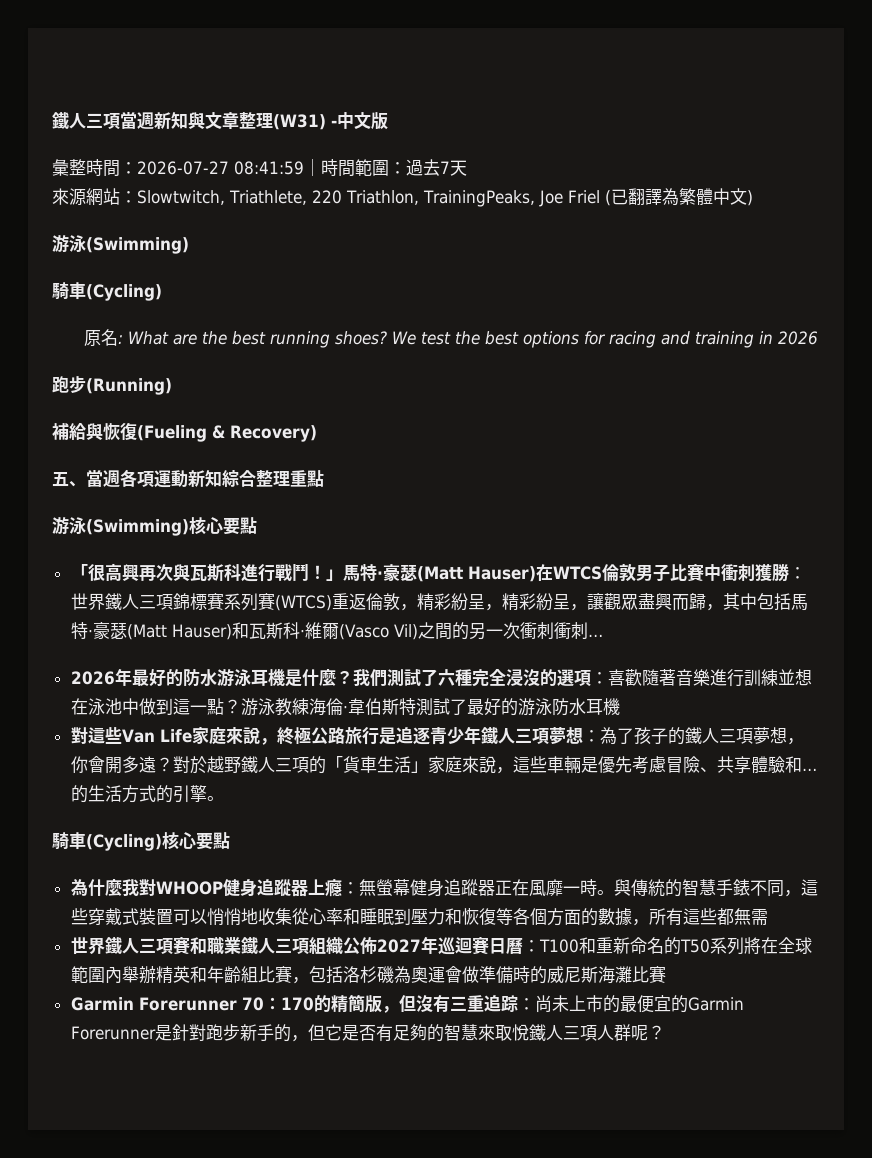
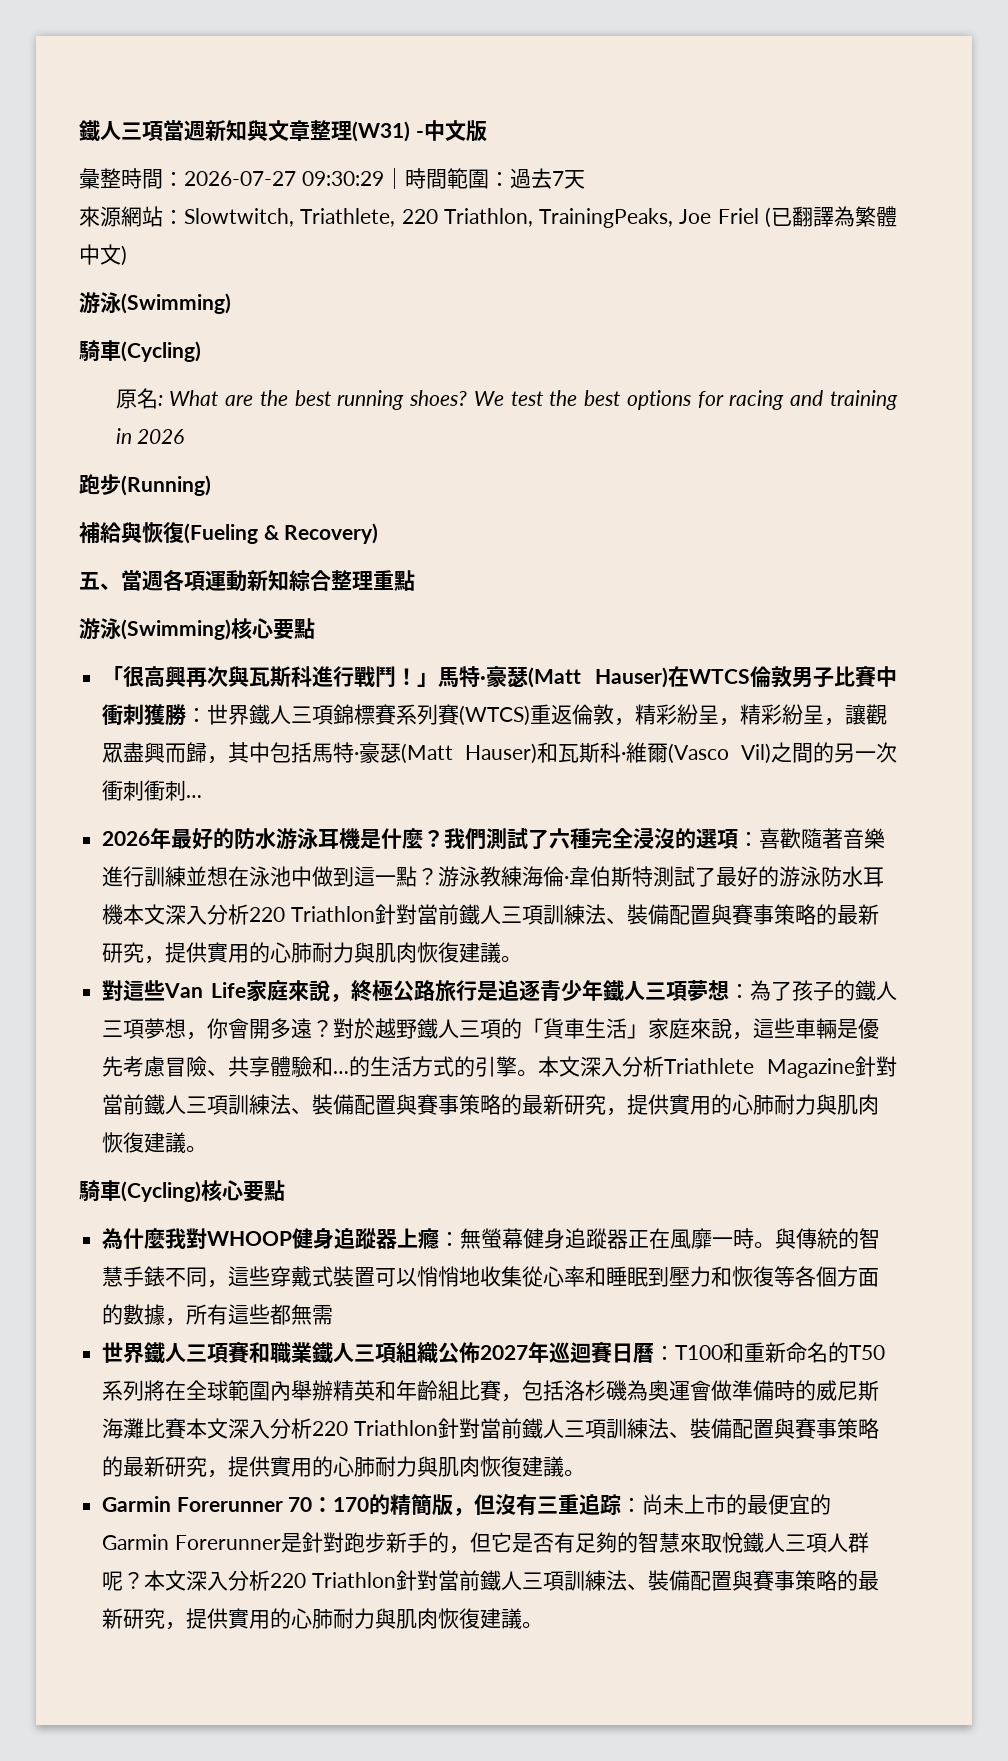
- 彙整時間：2026-07-27 08:41:59｜時間範圍：過去7天
+ 彙整時間：2026-07-27 09:30:29｜時間範圍：過去7天
- 游泳教練海倫·韋伯斯特測試了最好的游泳防水耳機
+ 游泳教練海倫·韋伯斯特測試了最好的游泳防水耳機本文深入分析220 Triathlon針對當前鐵人三項訓練法、裝備配置與賽事策略的最新研究，提供實用的心肺耐力與肌肉恢復建議。
+ 本文深入分析Triathlete Magazine針對當前鐵人三項訓練法、裝備配置與賽事策略的最新研究，提供實用的心肺耐力與肌肉恢復建議。
- 世界鐵人三項賽和職業鐵人三項組織公佈2027年巡迴賽日曆：T100和重新命名的T50系列將在全球範圍內舉辦精英和年齡組比賽，包括洛杉磯為奧運會做準備時的威尼斯海灘比賽
+ 世界鐵人三項賽和職業鐵人三項組織公佈2027年巡迴賽日曆：T100和重新命名的T50系列將在全球範圍內舉辦精英和年齡組比賽，包括洛杉磯為奧運會做準備時的威尼斯海灘比賽本文深入分析220 Triathlon針對當前鐵人三項訓練法、裝備配置與賽事策略的最新研究，提供實用的心肺耐力與肌肉恢復建議。
- Garmin Forerunner 70：170的精簡版，但沒有三重追踪：尚未上市的最便宜的Garmin Forerunner是針對跑步新手的，但它是否有足夠的智慧來取悅鐵人三項人群呢？
+ Garmin Forerunner 70：170的精簡版，但沒有三重追踪：尚未上市的最便宜的Garmin Forerunner是針對跑步新手的，但它是否有足夠的智慧來取悅鐵人三項人群呢？本文深入分析220 Triathlon針對當前鐵人三項訓練法、裝備配置與賽事策略的最新研究，提供實用的心肺耐力與肌肉恢復建議。

